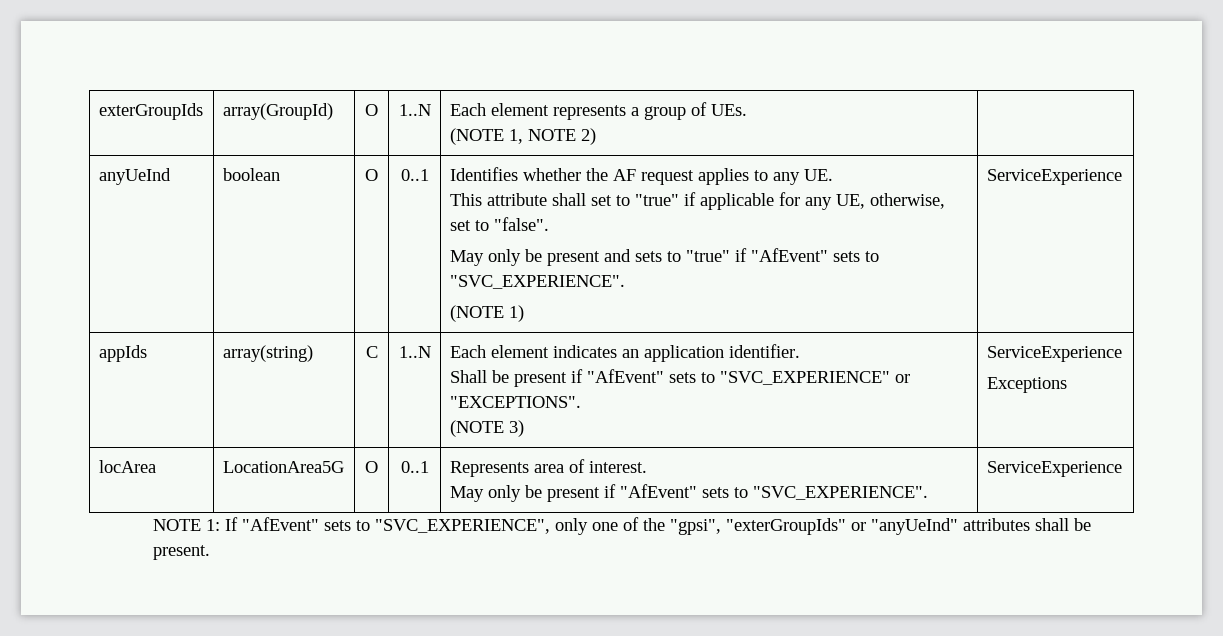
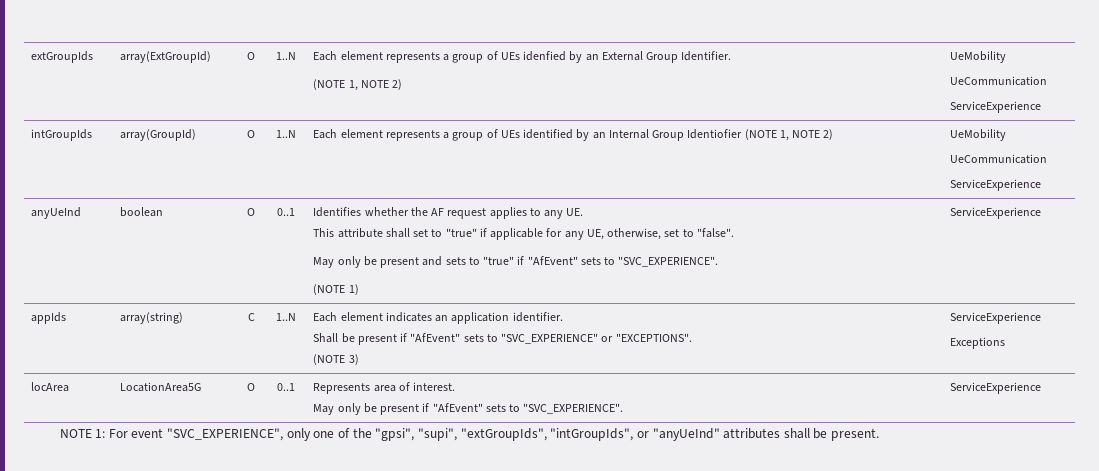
- exterGroupIds | array(GroupId) | O | 1..N | Each element represents a group of UEs.
- (NOTE 1, NOTE 2) |
+ extGroupIds | array(ExtGroupId) | O | 1..N | Each element represents a group of UEs idenfied by an External Group Identifier.
+ (NOTE 1, NOTE 2) | UeMobility
+ UeCommunication
+ ServiceExperience
+ intGroupIds | array(GroupId) | O | 1..N | Each element represents a group of UEs identified by an Internal Group Identiofier (NOTE 1, NOTE 2) | UeMobility
+ UeCommunication
+ ServiceExperience
- NOTE 1: If "AfEvent" sets to "SVC_EXPERIENCE", only one of the "gpsi", "exterGroupIds" or "anyUeInd" attributes shall be present.
+ NOTE 1: For event "SVC_EXPERIENCE", only one of the "gpsi", "supi", "extGroupIds", "intGroupIds", or "anyUeInd" attributes shall be present.

